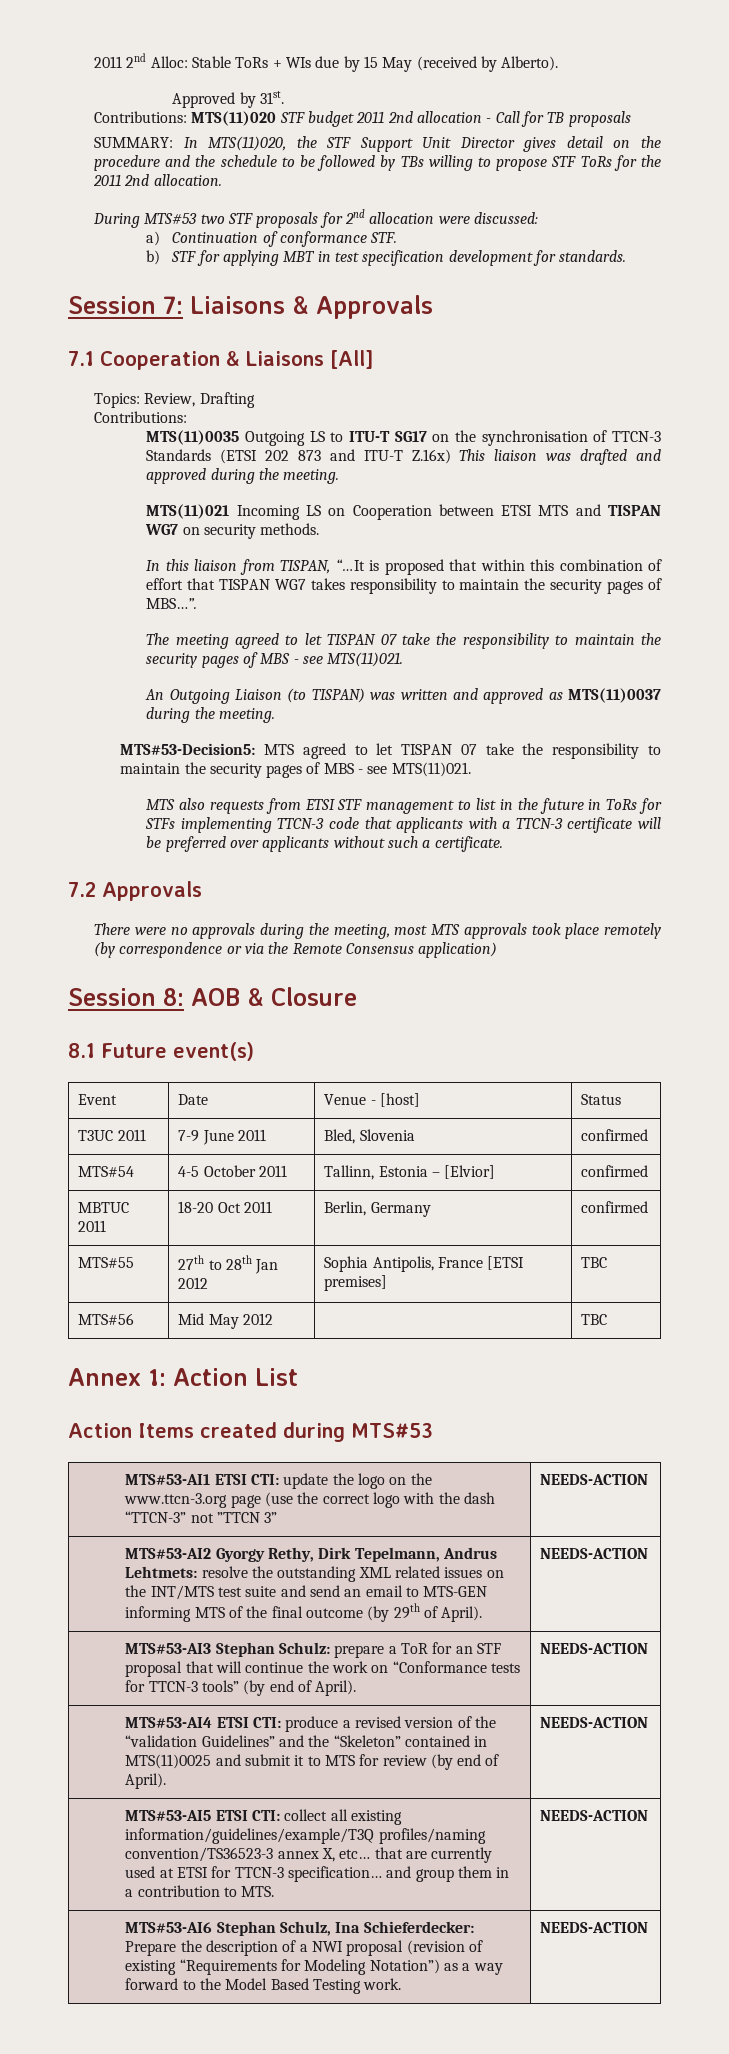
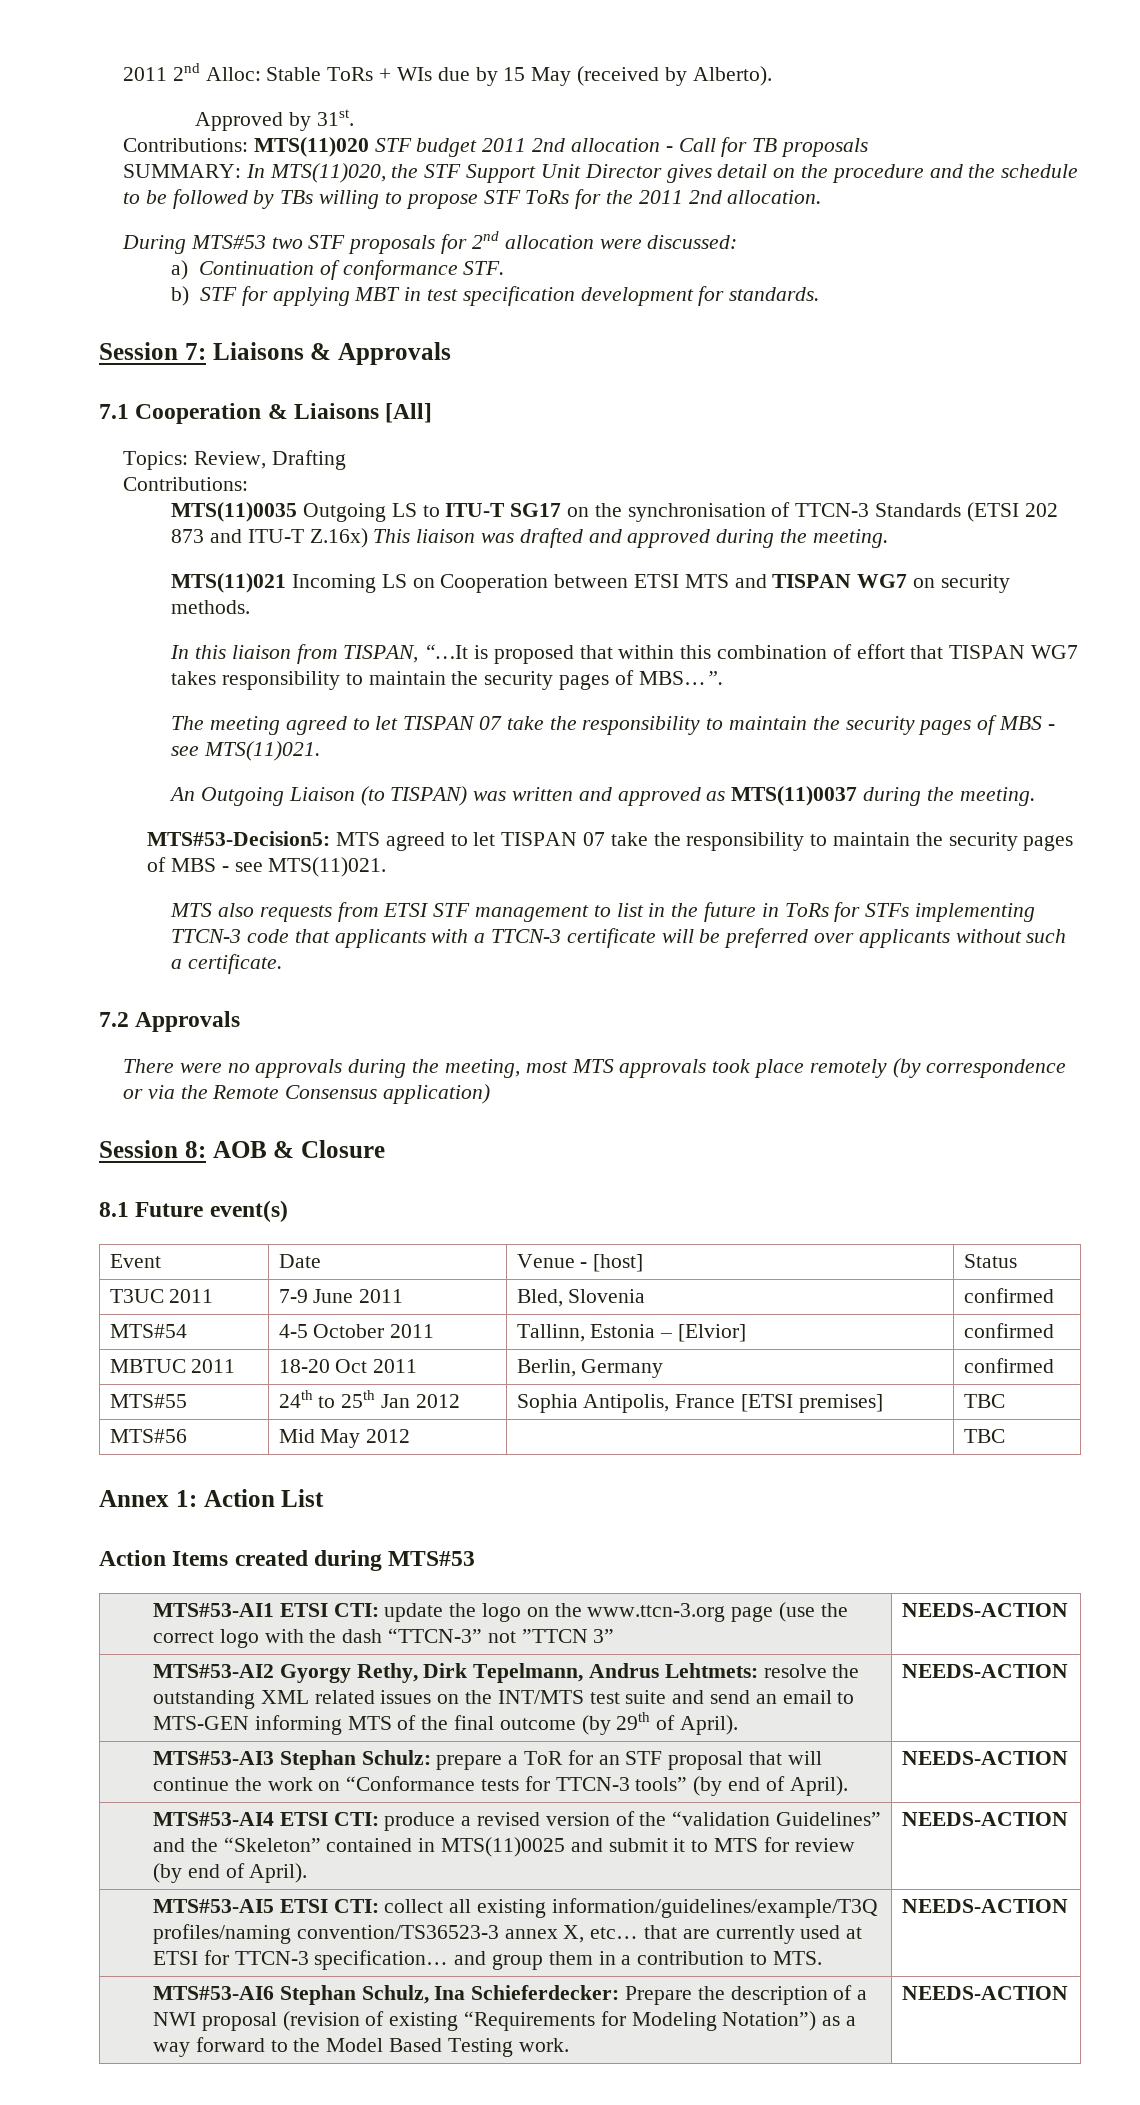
- MTS#55 | 27th to 28th Jan 2012 | Sophia Antipolis, France [ETSI premises] | TBC
+ MTS#55 | 24th to 25th Jan 2012 | Sophia Antipolis, France [ETSI premises] | TBC

